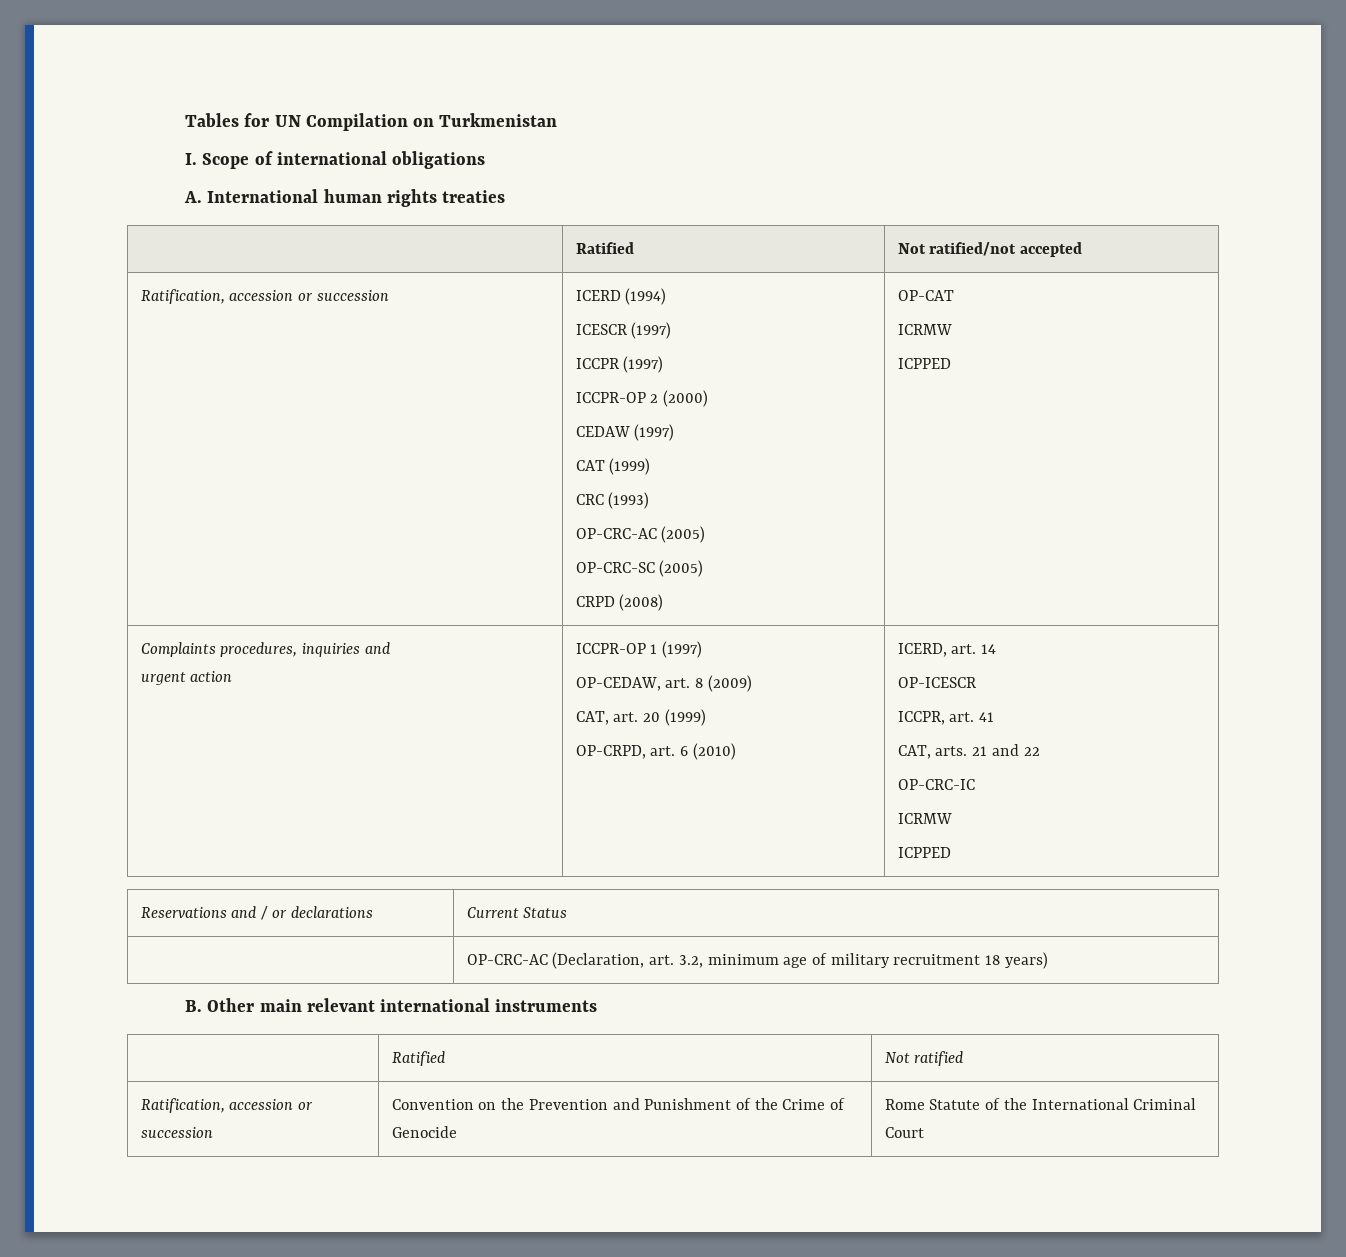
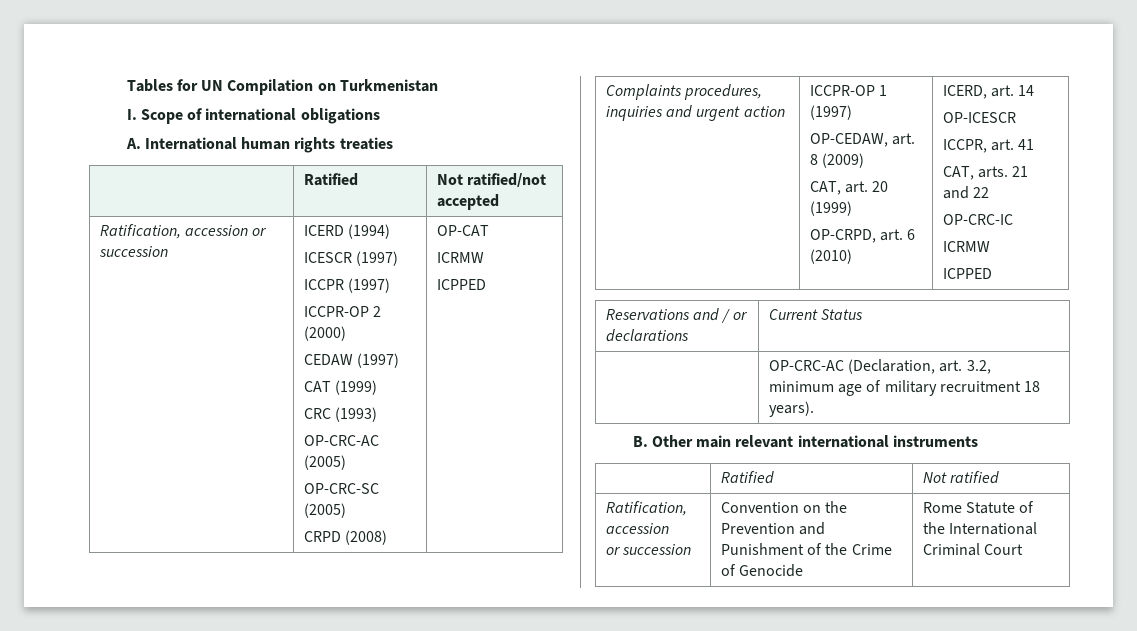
- Complaints procedures, inquiries and
- urgent action | ICCPR-OP 1 (1997)
+ Complaints procedures, inquiries and urgent action | ICCPR-OP 1 (1997)
- | OP-CRC-AC (Declaration, art. 3.2, minimum age of military recruitment 18 years)
+ | OP-CRC-AC (Declaration, art. 3.2, minimum age of military recruitment 18 years).
  | Ratified | Not ratified
- Ratification, accession or succession | Convention on the Prevention and Punishment of the Crime of Genocide | Rome Statute of the International Criminal Court
+ Ratification, accession
+ or succession | Convention on the Prevention and Punishment of the Crime of Genocide | Rome Statute of the International Criminal Court

